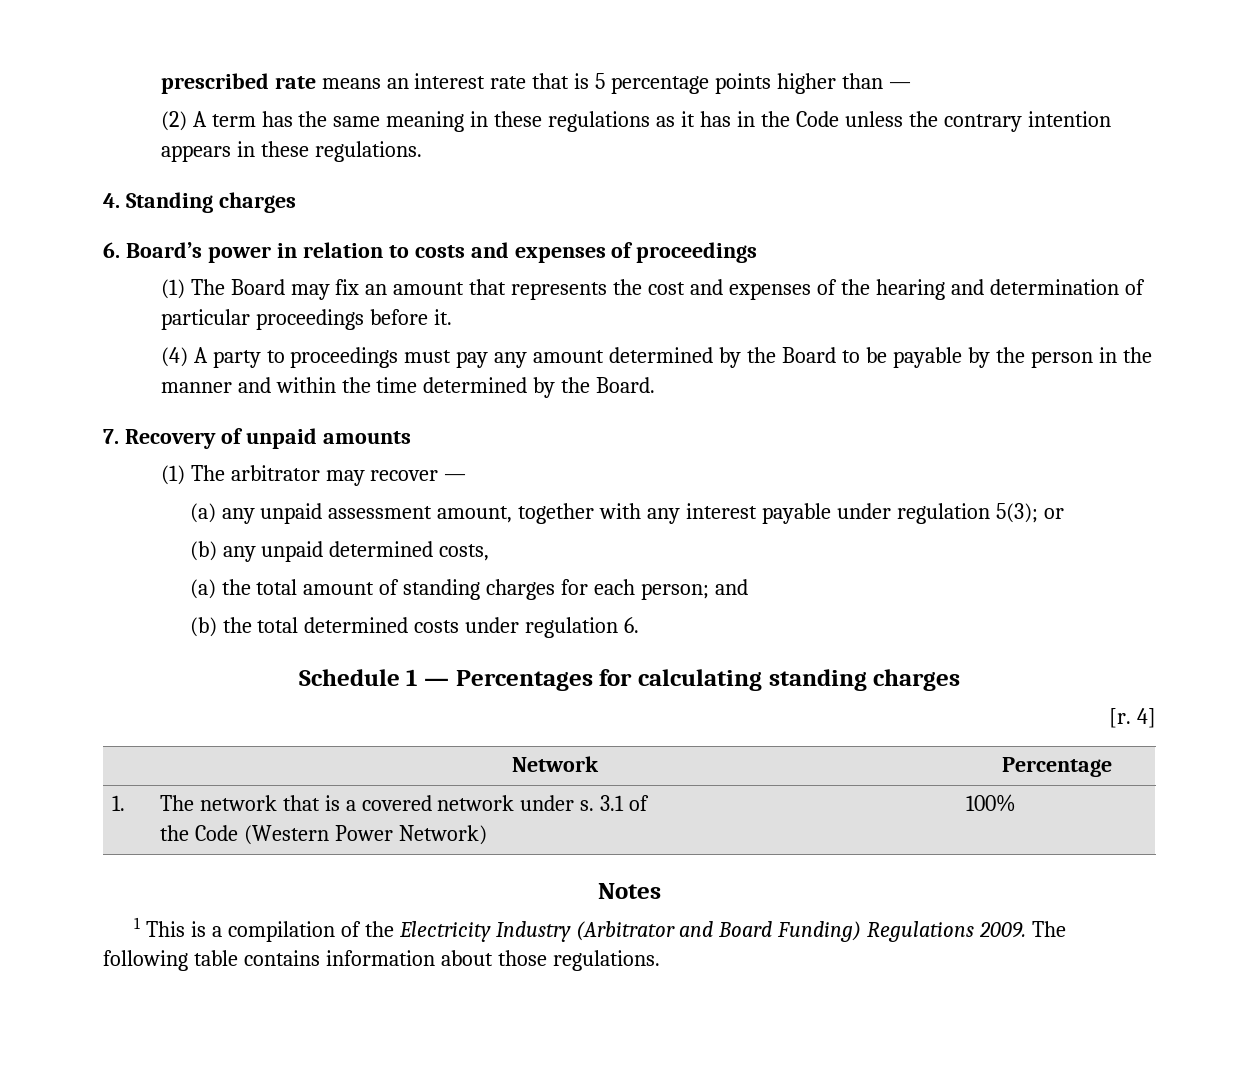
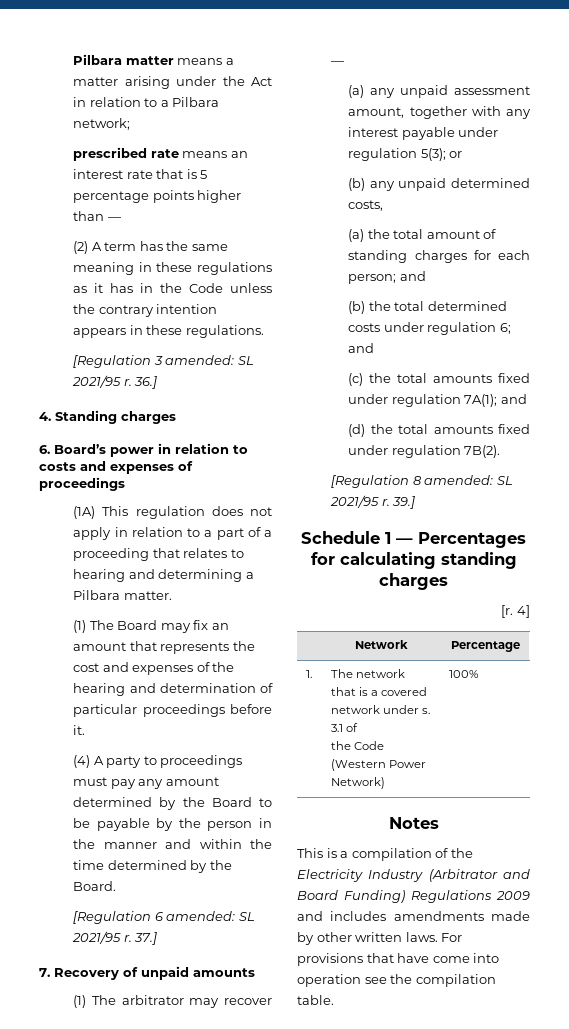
+ Pilbara matter means a matter arising under the Act in relation to a Pilbara network;
+ [Regulation 3 amended: SL 2021/95 r. 36.]
+ (1A) This regulation does not apply in relation to a part of a proceeding that relates to hearing and determining a Pilbara matter.
+ [Regulation 6 amended: SL 2021/95 r. 37.]
- (b) the total determined costs under regulation 6.
+ (b) the total determined costs under regulation 6; and
+ (c) the total amounts fixed under regulation 7A(1); and
+ (d) the total amounts fixed under regulation 7B(2).
+ [Regulation 8 amended: SL 2021/95 r. 39.]
- 1 This is a compilation of the Electricity Industry (Arbitrator and Board Funding) Regulations 2009. The following table contains information about those regulations.
+ This is a compilation of the Electricity Industry (Arbitrator and Board Funding) Regulations 2009 and includes amendments made by other written laws. For provisions that have come into operation see the compilation table.

